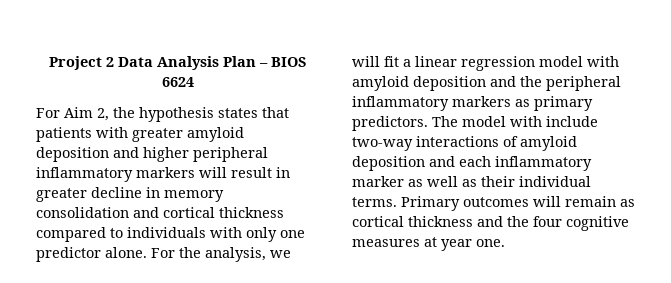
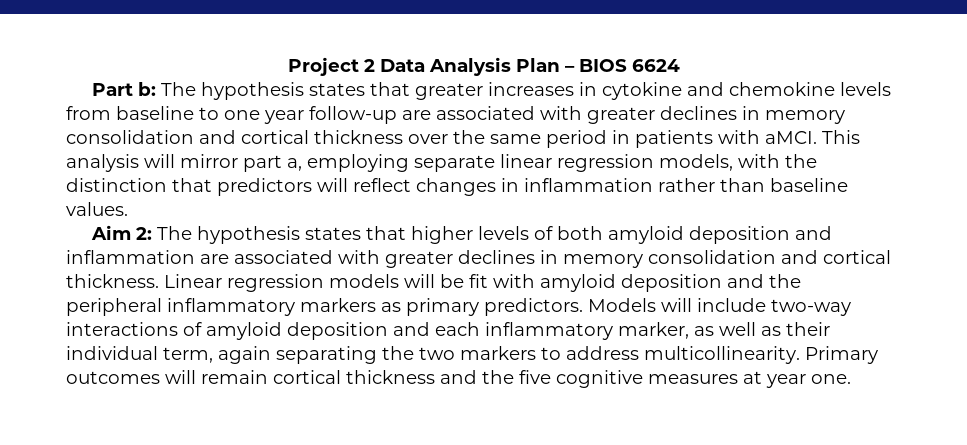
- For Aim 2, the hypothesis states that patients with greater amyloid deposition and higher peripheral inflammatory markers will result in greater decline in memory consolidation and cortical thickness compared to individuals with only one predictor alone. For the analysis, we will fit a linear regression model with amyloid deposition and the peripheral inflammatory markers as primary predictors.
+ Part b: The hypothesis states that greater increases in cytokine and chemokine levels from baseline to one year follow-up are associated with greater declines in memory consolidation and cortical thickness over the same period in patients with aMCI. This analysis will mirror part a, employing separate linear regression models, with the distinction that predictors will reflect changes in inflammation rather than baseline values.
+ Aim 2: The hypothesis states that higher levels of both amyloid deposition and inflammation are associated with greater declines in memory consolidation and cortical thickness. Linear regression models will be fit with amyloid deposition and the peripheral inflammatory markers as primary predictors.
- The model with include two-way interactions of amyloid deposition and each inflammatory marker as well as their individual terms.
+ Models will include two-way interactions of amyloid deposition and each inflammatory marker, as well as their individual term, again separating the two markers to address multicollinearity.
- Primary outcomes will remain as cortical thickness and the four cognitive measures at year one.
+ Primary outcomes will remain cortical thickness and the five cognitive measures at year one.

